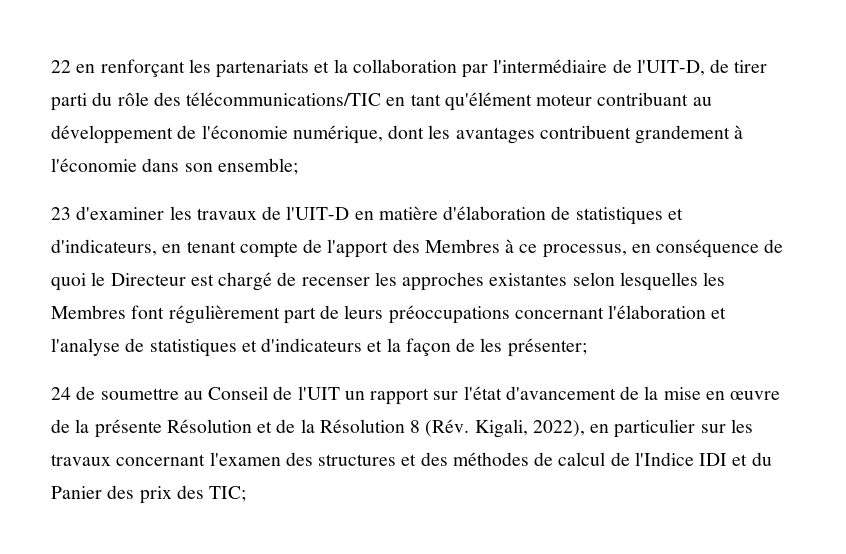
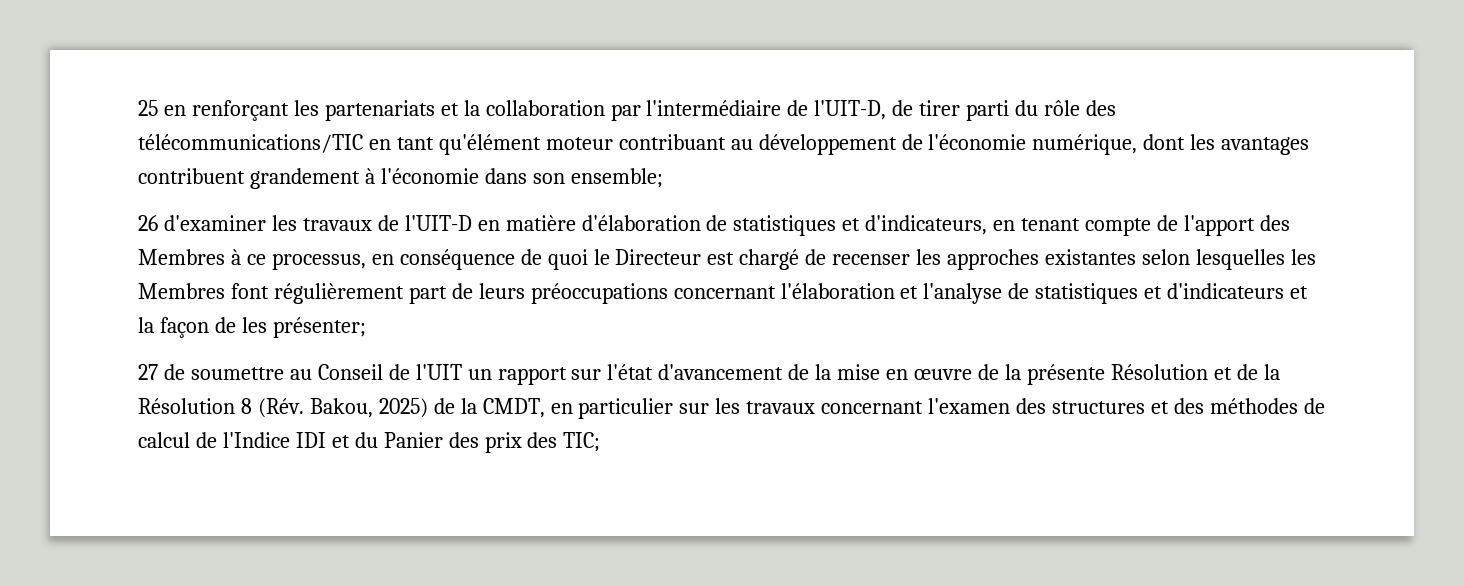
- 22 en renforçant les partenariats et la collaboration par l'intermédiaire de l'UIT-D, de tirer parti du rôle des télécommunications/TIC en tant qu'élément moteur contribuant au développement de l'économie numérique, dont les avantages contribuent grandement à l'économie dans son ensemble;
+ 25 en renforçant les partenariats et la collaboration par l'intermédiaire de l'UIT-D, de tirer parti du rôle des télécommunications/TIC en tant qu'élément moteur contribuant au développement de l'économie numérique, dont les avantages contribuent grandement à l'économie dans son ensemble;
- 23 d'examiner les travaux de l'UIT-D en matière d'élaboration de statistiques et d'indicateurs, en tenant compte de l'apport des Membres à ce processus, en conséquence de quoi le Directeur est chargé de recenser les approches existantes selon lesquelles les Membres font régulièrement part de leurs préoccupations concernant l'élaboration et l'analyse de statistiques et d'indicateurs et la façon de les présenter;
+ 26 d'examiner les travaux de l'UIT-D en matière d'élaboration de statistiques et d'indicateurs, en tenant compte de l'apport des Membres à ce processus, en conséquence de quoi le Directeur est chargé de recenser les approches existantes selon lesquelles les Membres font régulièrement part de leurs préoccupations concernant l'élaboration et l'analyse de statistiques et d'indicateurs et la façon de les présenter;
- 24 de soumettre au Conseil de l'UIT un rapport sur l'état d'avancement de la mise en œuvre de la présente Résolution et de la Résolution 8 (Rév. Kigali, 2022), en particulier sur les travaux concernant l'examen des structures et des méthodes de calcul de l'Indice IDI et du Panier des prix des TIC;
+ 27 de soumettre au Conseil de l'UIT un rapport sur l'état d'avancement de la mise en œuvre de la présente Résolution et de la Résolution 8 (Rév. Bakou, 2025) de la CMDT, en particulier sur les travaux concernant l'examen des structures et des méthodes de calcul de l'Indice IDI et du Panier des prix des TIC;

